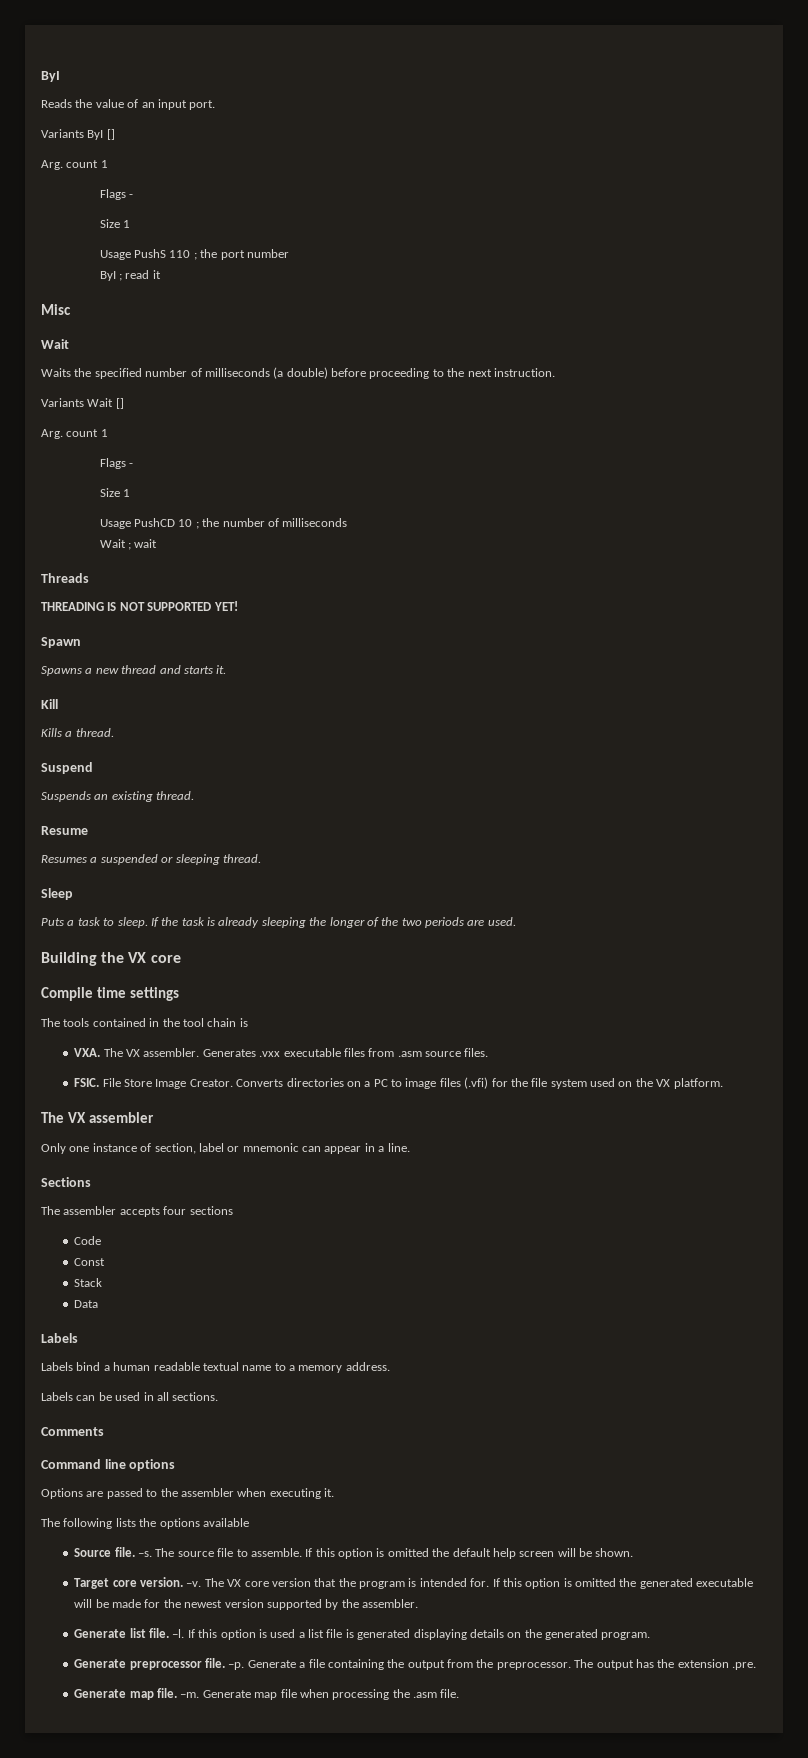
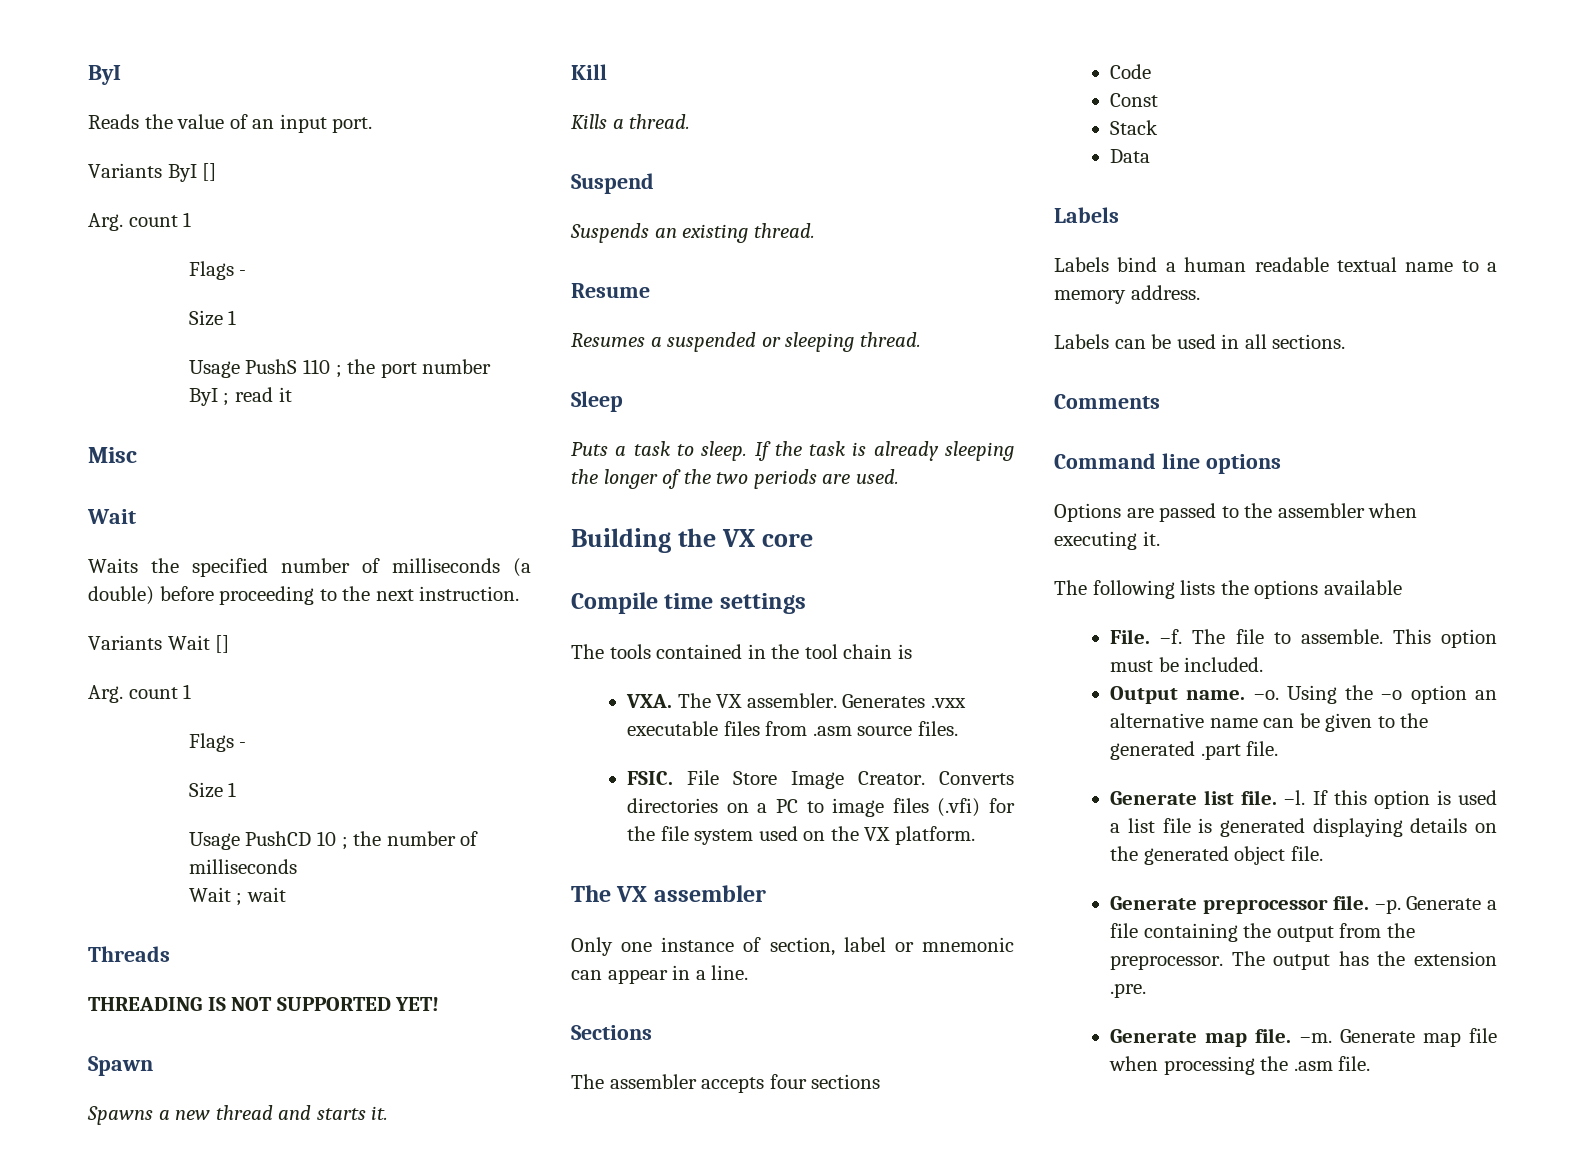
- Source file. –s. The source file to assemble. If this option is omitted the default help screen will be shown.
- Target core version. –v. The VX core version that the program is intended for. If this option is omitted the generated executable will be made for the newest version supported by the assembler.
+ File. –f. The file to assemble. This option must be included.
+ Output name. –o. Using the –o option an alternative name can be given to the generated .part file.
- If this option is used a list file is generated displaying details on the generated program.
+ If this option is used a list file is generated displaying details on the generated object file.

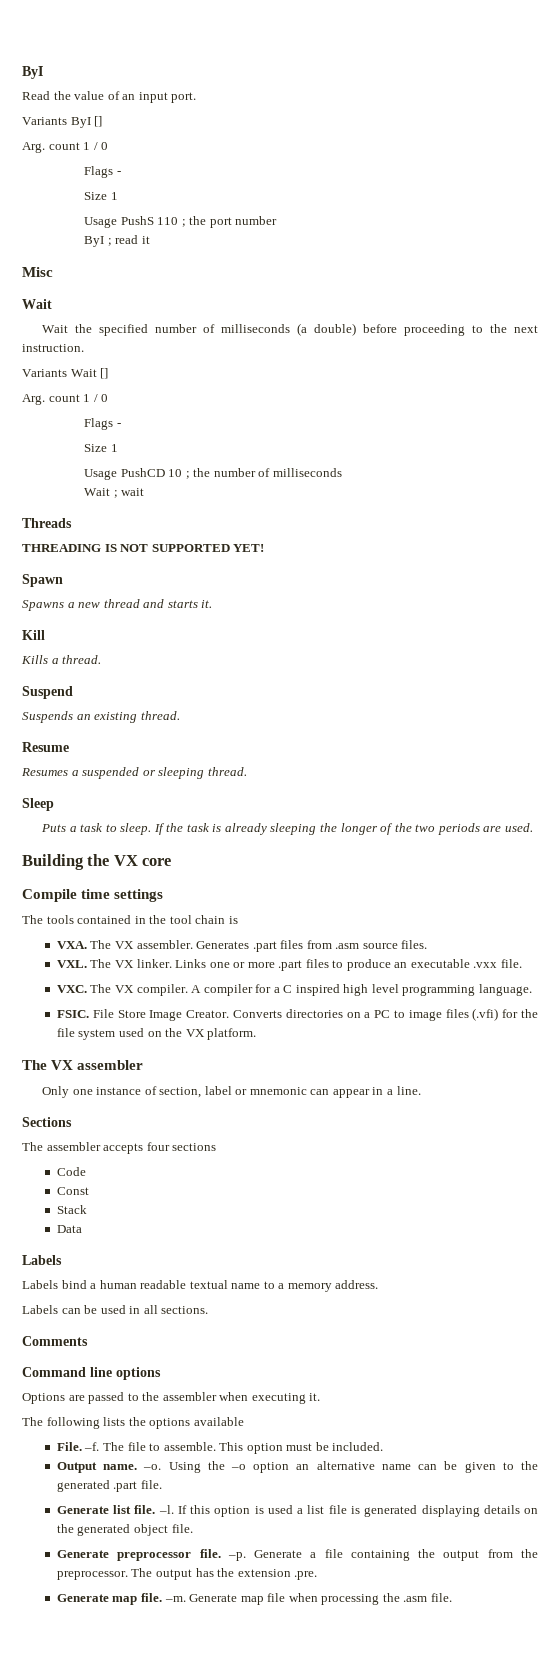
- Reads the value of an input port.
+ Read the value of an input port.
  Variants ByI []
- Arg. count 1
+ Arg. count 1 / 0
- Waits the specified number of milliseconds (a double) before proceeding to the next instruction.
+ Wait the specified number of milliseconds (a double) before proceeding to the next instruction.
  Variants Wait []
- Arg. count 1
+ Arg. count 1 / 0
- Generates .vxx executable files from .asm source files.
+ Generates .part files from .asm source files.
+ VXL. The VX linker. Links one or more .part files to produce an executable .vxx file.
+ VXC. The VX compiler. A compiler for a C inspired high level programming language.

